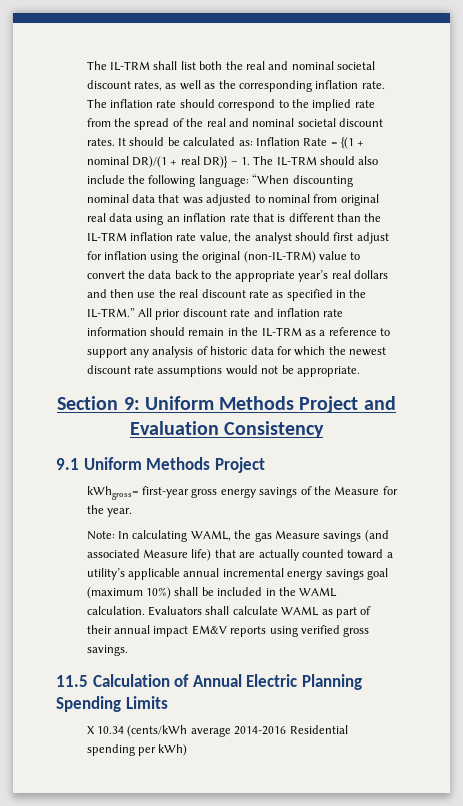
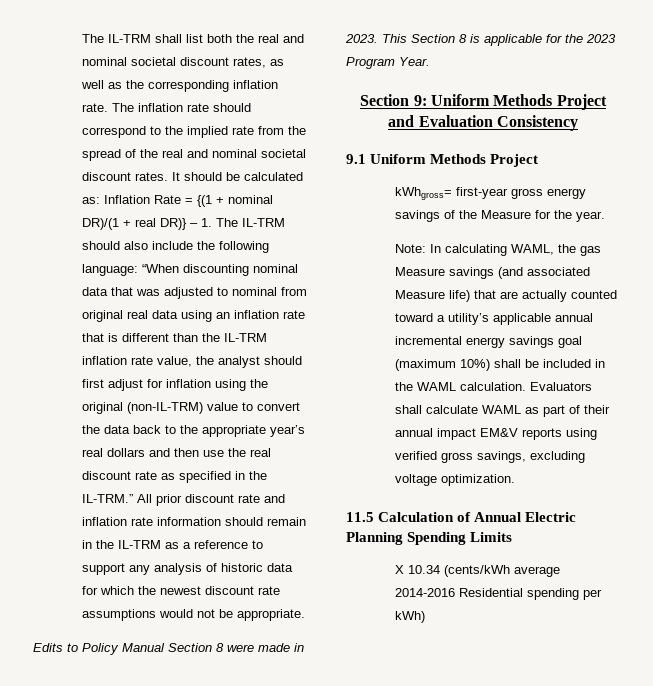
+ Edits to Policy Manual Section 8 were made in 2023. This Section 8 is applicable for the 2023 Program Year.
- Evaluators shall calculate WAML as part of their annual impact EM&V reports using verified gross savings.
+ Evaluators shall calculate WAML as part of their annual impact EM&V reports using verified gross savings, excluding voltage optimization.

